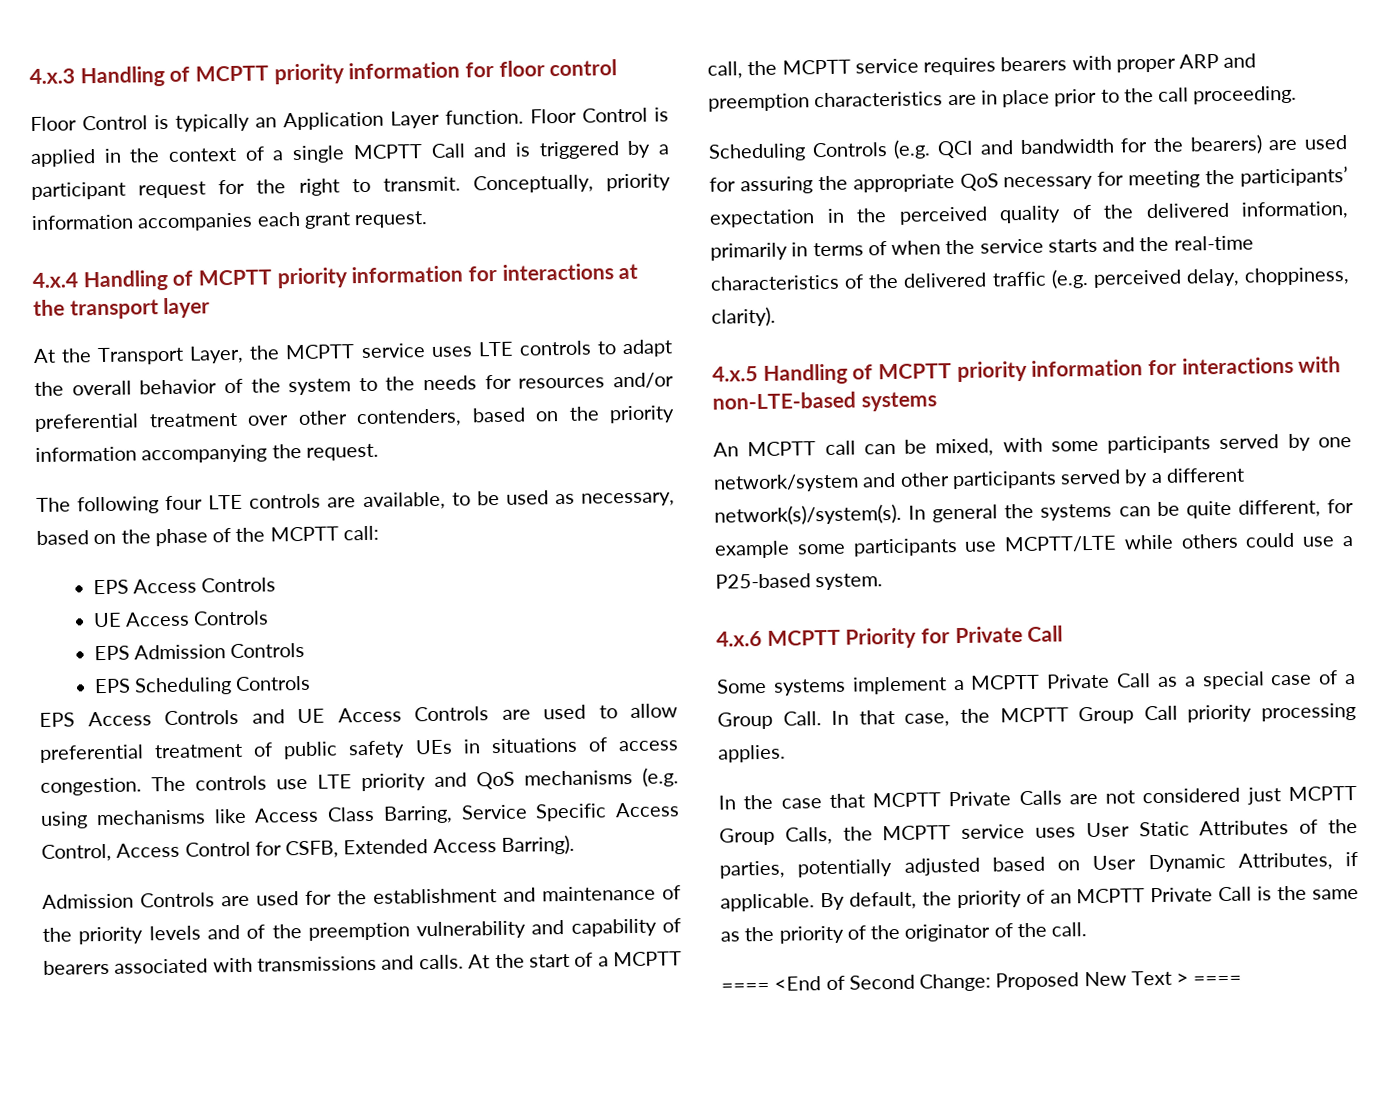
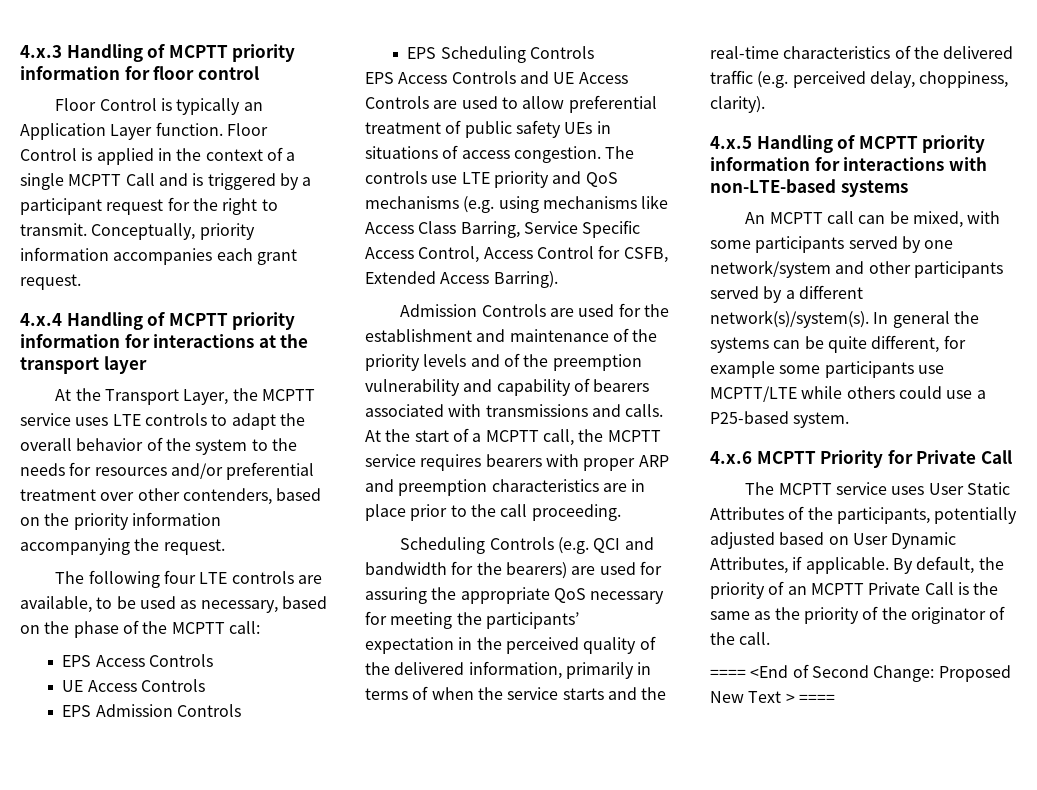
- Some systems implement a MCPTT Private Call as a special case of a Group Call. In that case, the MCPTT Group Call priority processing applies.
- In the case that MCPTT Private Calls are not considered just MCPTT Group Calls, the MCPTT service uses User Static Attributes of the parties, potentially adjusted based on User Dynamic Attributes, if applicable.
+ The MCPTT service uses User Static Attributes of the participants, potentially adjusted based on User Dynamic Attributes, if applicable.

